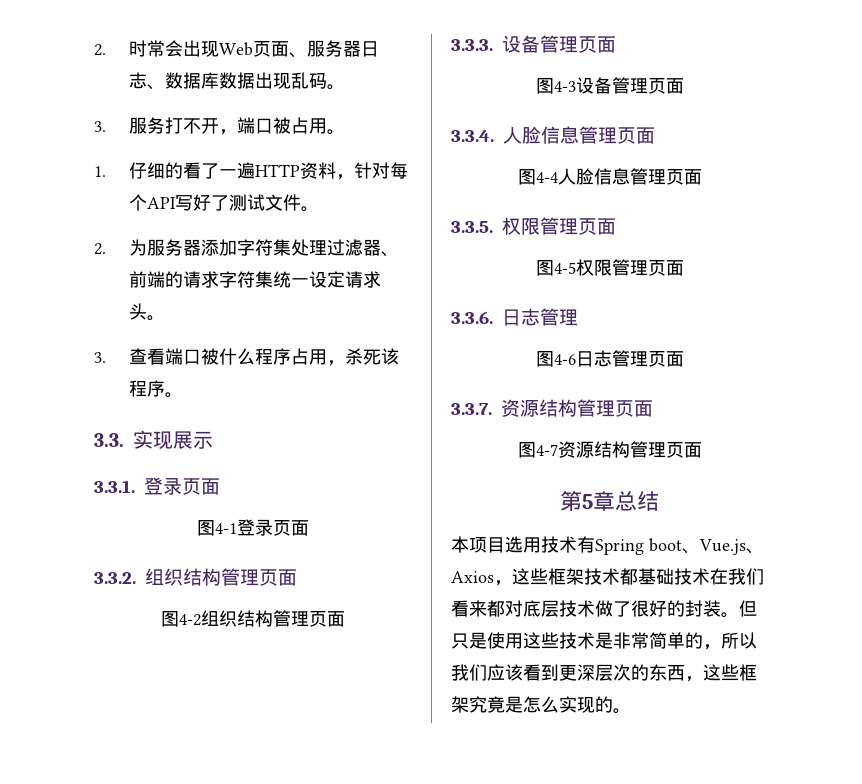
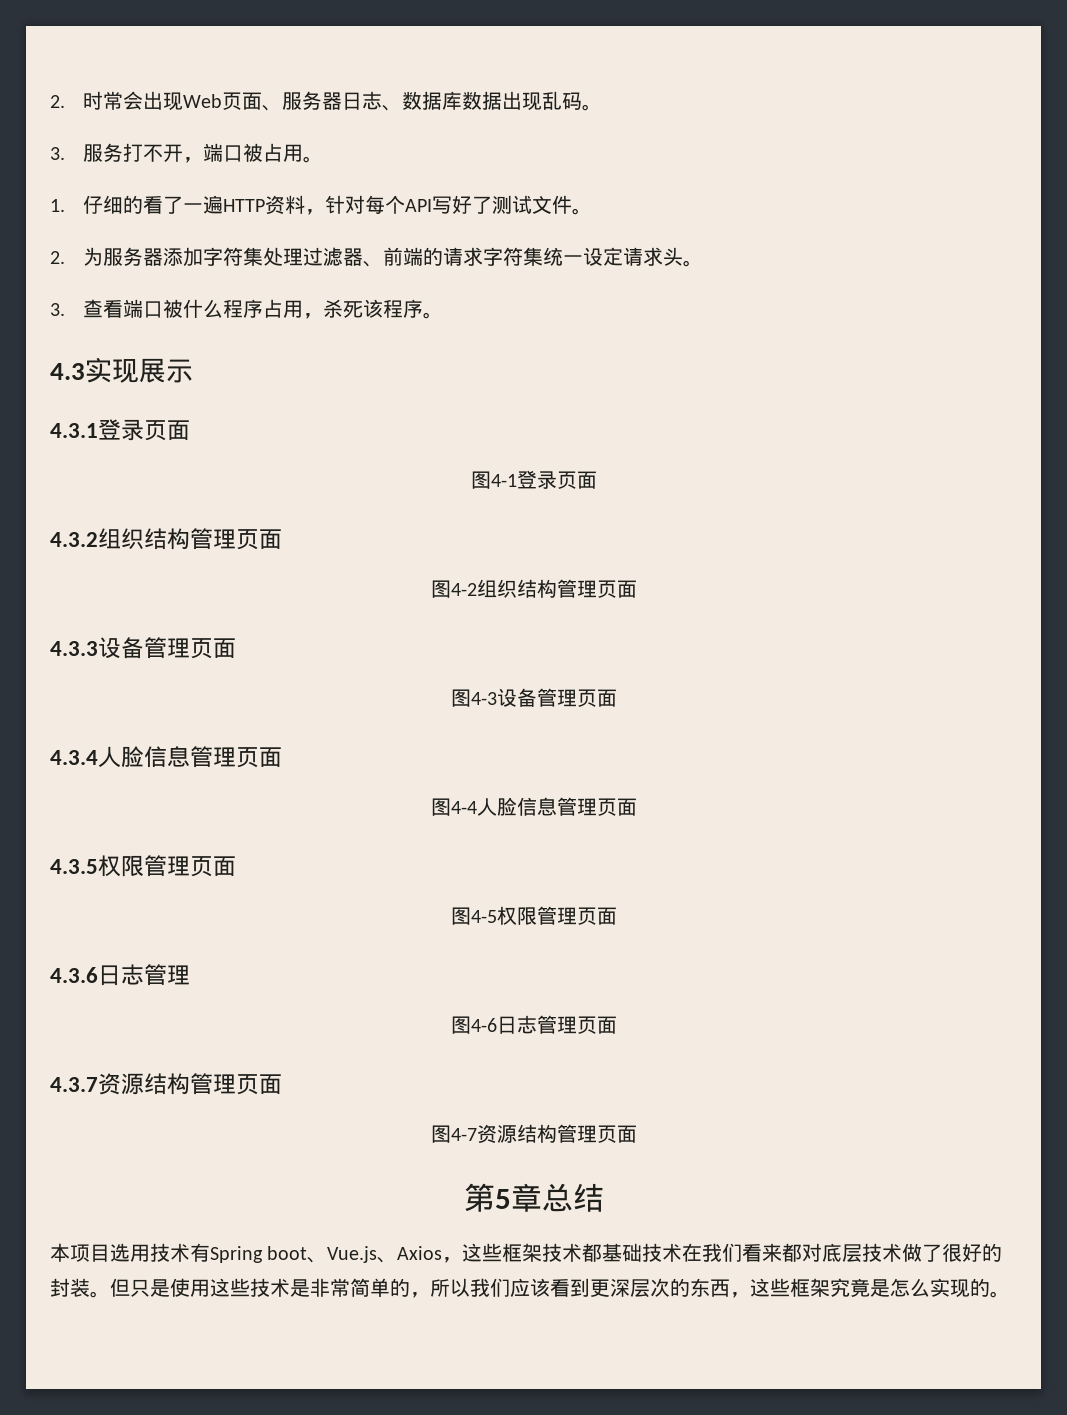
- 3.3.实现展示
+ 4.3实现展示
- 3.3.1.登录页面
+ 4.3.1登录页面
- 3.3.2.组织结构管理页面
+ 4.3.2组织结构管理页面
- 3.3.3.设备管理页面
+ 4.3.3设备管理页面
- 3.3.4.人脸信息管理页面
+ 4.3.4人脸信息管理页面
- 3.3.5.权限管理页面
+ 4.3.5权限管理页面
- 3.3.6.日志管理
+ 4.3.6日志管理
- 3.3.7.资源结构管理页面
+ 4.3.7资源结构管理页面

